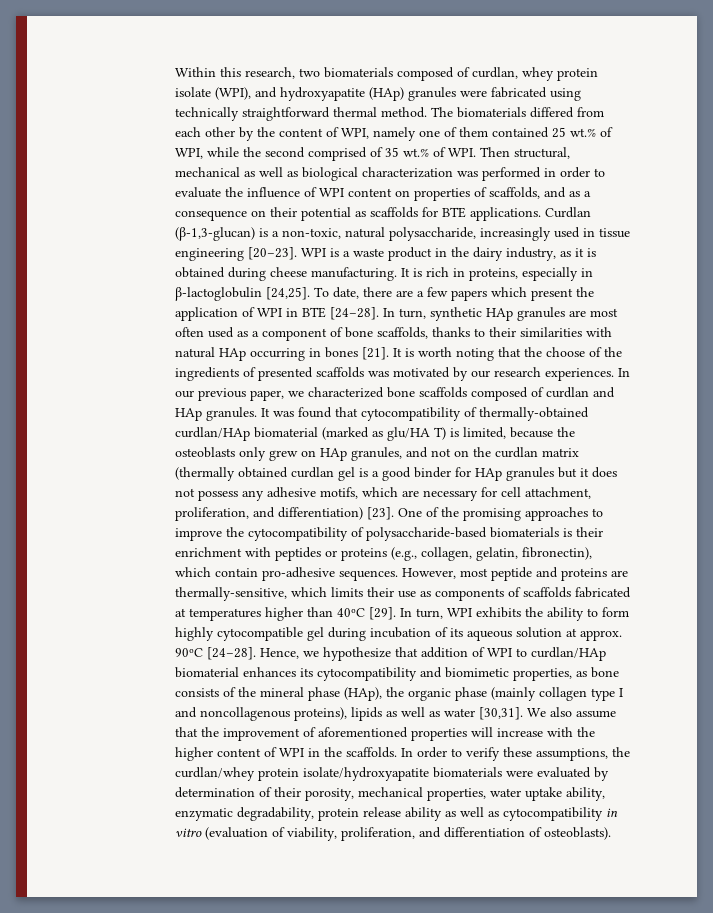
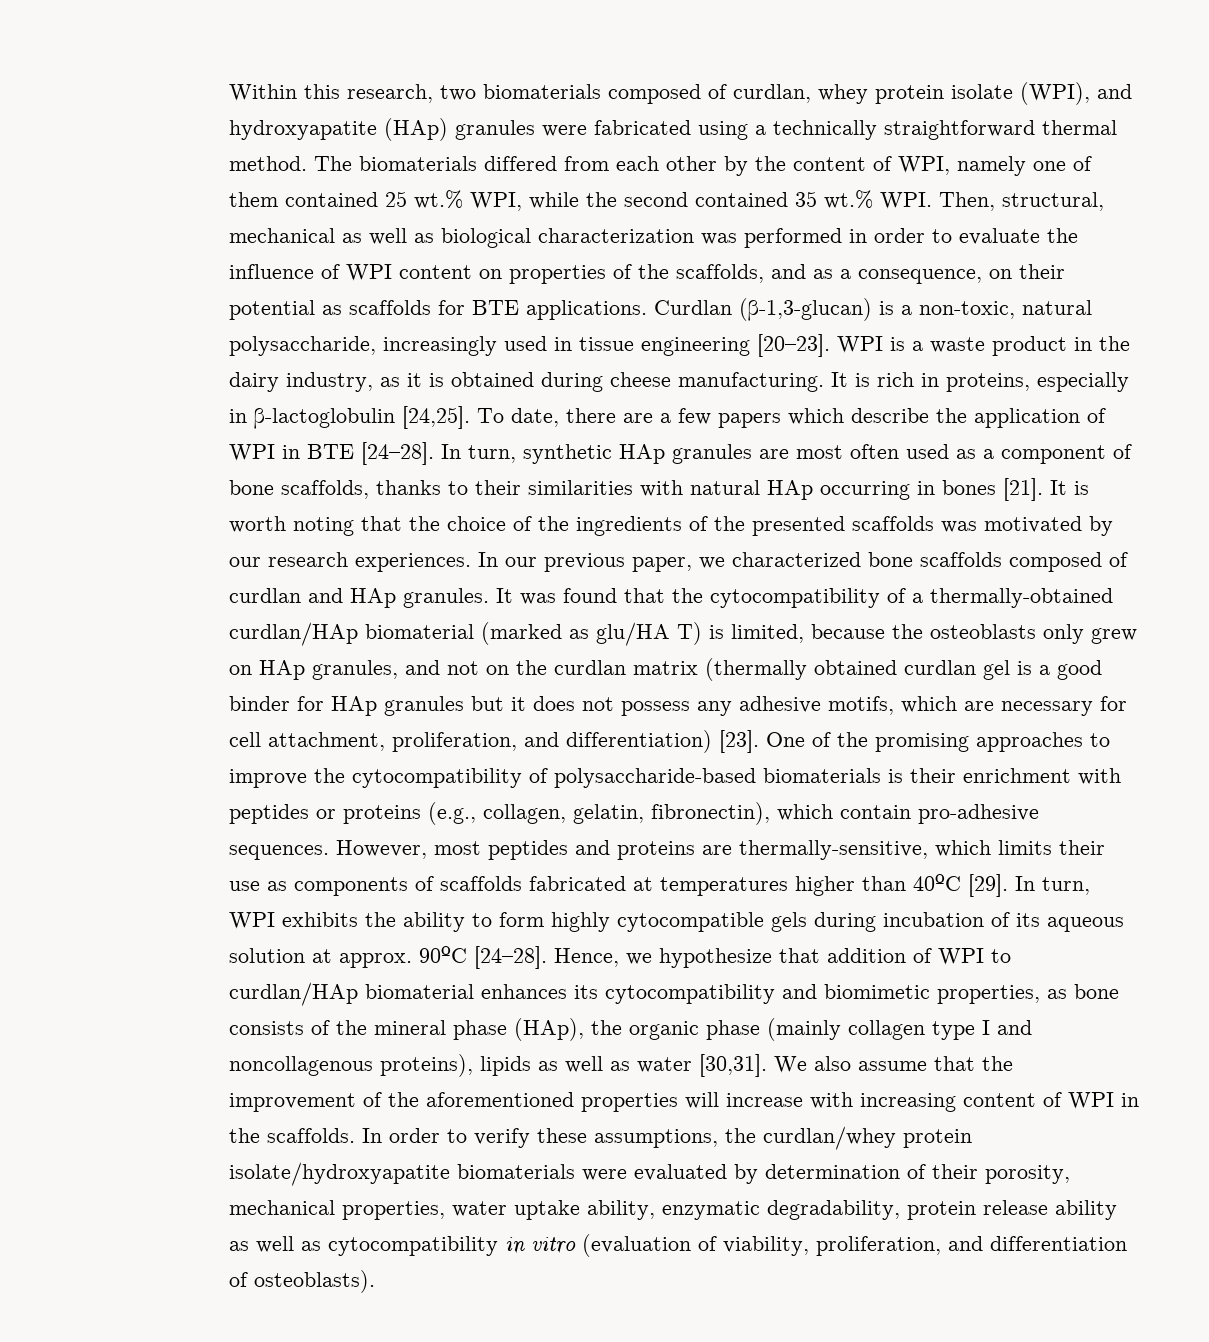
- Within this research, two biomaterials composed of curdlan, whey protein isolate (WPI), and hydroxyapatite (HAp) granules were fabricated using technically straightforward thermal method.
+ Within this research, two biomaterials composed of curdlan, whey protein isolate (WPI), and hydroxyapatite (HAp) granules were fabricated using a technically straightforward thermal method.
- The biomaterials differed from each other by the content of WPI, namely one of them contained 25 wt.% of WPI, while the second comprised of 35 wt.% of WPI. Then structural, mechanical as well as biological characterization was performed in order to evaluate the influence of WPI content on properties of scaffolds, and as a consequence on their potential as scaffolds for BTE applications.
+ The biomaterials differed from each other by the content of WPI, namely one of them contained 25 wt.% WPI, while the second contained 35 wt.% WPI. Then, structural, mechanical as well as biological characterization was performed in order to evaluate the influence of WPI content on properties of the scaffolds, and as a consequence, on their potential as scaffolds for BTE applications.
- To date, there are a few papers which present the application of WPI in BTE [24–28].
+ To date, there are a few papers which describe the application of WPI in BTE [24–28].
- It is worth noting that the choose of the ingredients of presented scaffolds was motivated by our research experiences.
+ It is worth noting that the choice of the ingredients of the presented scaffolds was motivated by our research experiences.
- It was found that cytocompatibility of thermally-obtained curdlan/HAp biomaterial (marked as glu/HA T) is limited, because the osteoblasts only grew on HAp granules, and not on the curdlan matrix (thermally obtained curdlan gel is a good binder for HAp granules but it does not possess any adhesive motifs, which are necessary for cell attachment, proliferation, and differentiation) [23].
+ It was found that the cytocompatibility of a thermally-obtained curdlan/HAp biomaterial (marked as glu/HA T) is limited, because the osteoblasts only grew on HAp granules, and not on the curdlan matrix (thermally obtained curdlan gel is a good binder for HAp granules but it does not possess any adhesive motifs, which are necessary for cell attachment, proliferation, and differentiation) [23].
- However, most peptide and proteins are thermally-sensitive, which limits their use as components of scaffolds fabricated at temperatures higher than 40ºC [29].
+ However, most peptides and proteins are thermally-sensitive, which limits their use as components of scaffolds fabricated at temperatures higher than 40ºC [29].
- In turn, WPI exhibits the ability to form highly cytocompatible gel during incubation of its aqueous solution at approx. 90ºC [24–28].
+ In turn, WPI exhibits the ability to form highly cytocompatible gels during incubation of its aqueous solution at approx. 90ºC [24–28].
- We also assume that the improvement of aforementioned properties will increase with the higher content of WPI in the scaffolds.
+ We also assume that the improvement of the aforementioned properties will increase with increasing content of WPI in the scaffolds.

